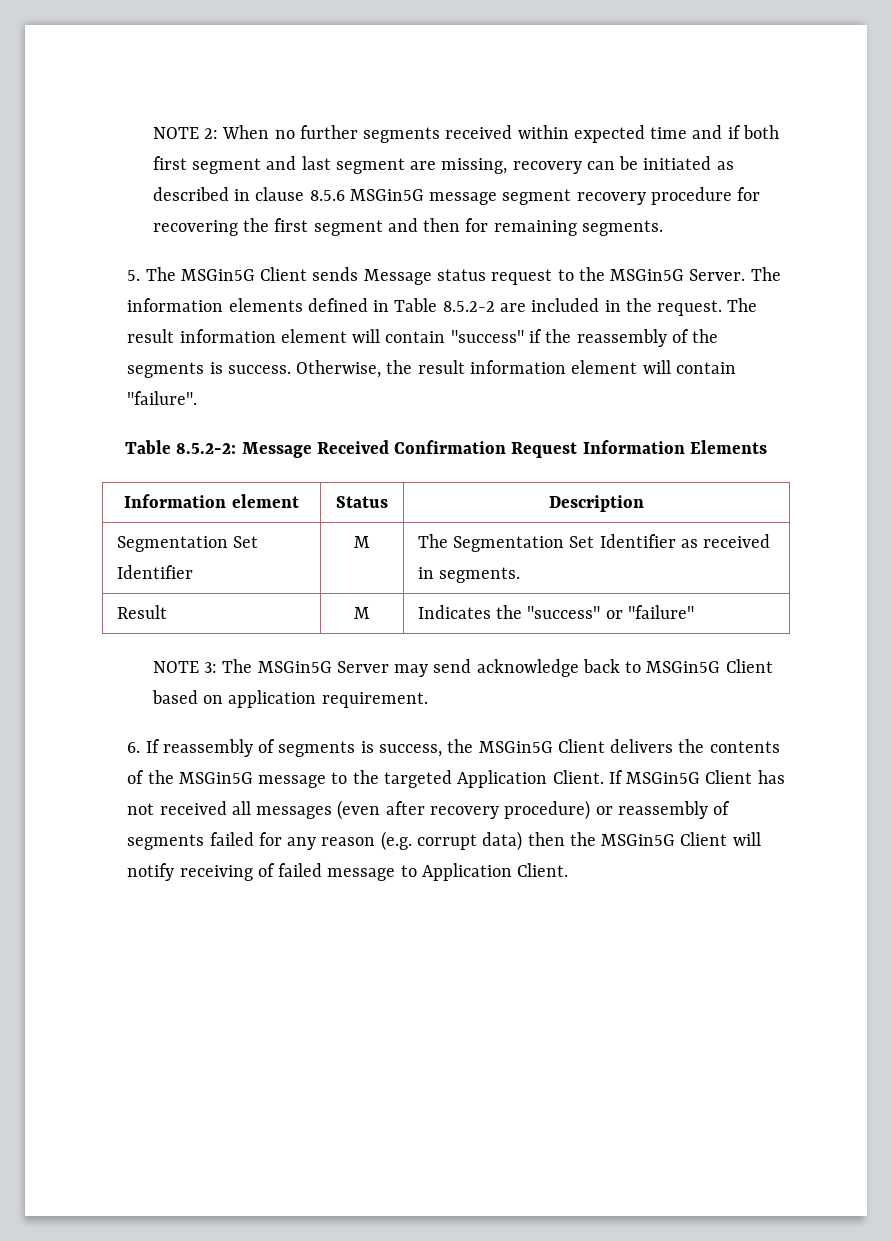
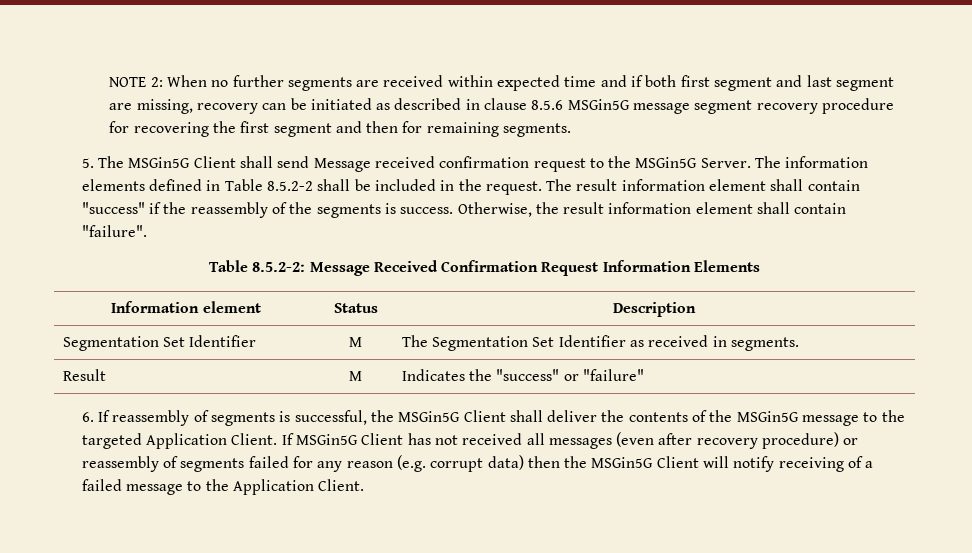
- NOTE 2: When no further segments received within expected time and if both first segment and last segment are missing, recovery can be initiated as described in clause 8.5.6 MSGin5G message segment recovery procedure for recovering the first segment and then for remaining segments.
+ NOTE 2: When no further segments are received within expected time and if both first segment and last segment are missing, recovery can be initiated as described in clause 8.5.6 MSGin5G message segment recovery procedure for recovering the first segment and then for remaining segments.
- 5. The MSGin5G Client sends Message status request to the MSGin5G Server.
+ 5. The MSGin5G Client shall send Message received confirmation request to the MSGin5G Server.
- The information elements defined in Table 8.5.2-2 are included in the request.
+ The information elements defined in Table 8.5.2-2 shall be included in the request.
- The result information element will contain "success" if the reassembly of the segments is success.
+ The result information element shall contain "success" if the reassembly of the segments is success.
- Otherwise, the result information element will contain "failure".
+ Otherwise, the result information element shall contain "failure".
- NOTE 3: The MSGin5G Server may send acknowledge back to MSGin5G Client based on application requirement.
- 6. If reassembly of segments is success, the MSGin5G Client delivers the contents of the MSGin5G message to the targeted Application Client.
+ 6. If reassembly of segments is successful, the MSGin5G Client shall deliver the contents of the MSGin5G message to the targeted Application Client.
- If MSGin5G Client has not received all messages (even after recovery procedure) or reassembly of segments failed for any reason (e.g. corrupt data) then the MSGin5G Client will notify receiving of failed message to Application Client.
+ If MSGin5G Client has not received all messages (even after recovery procedure) or reassembly of segments failed for any reason (e.g. corrupt data) then the MSGin5G Client will notify receiving of a failed message to the Application Client.

